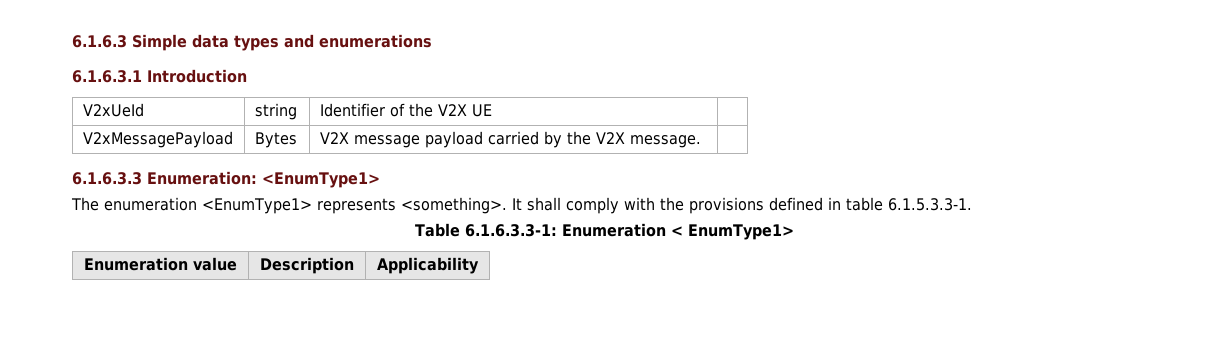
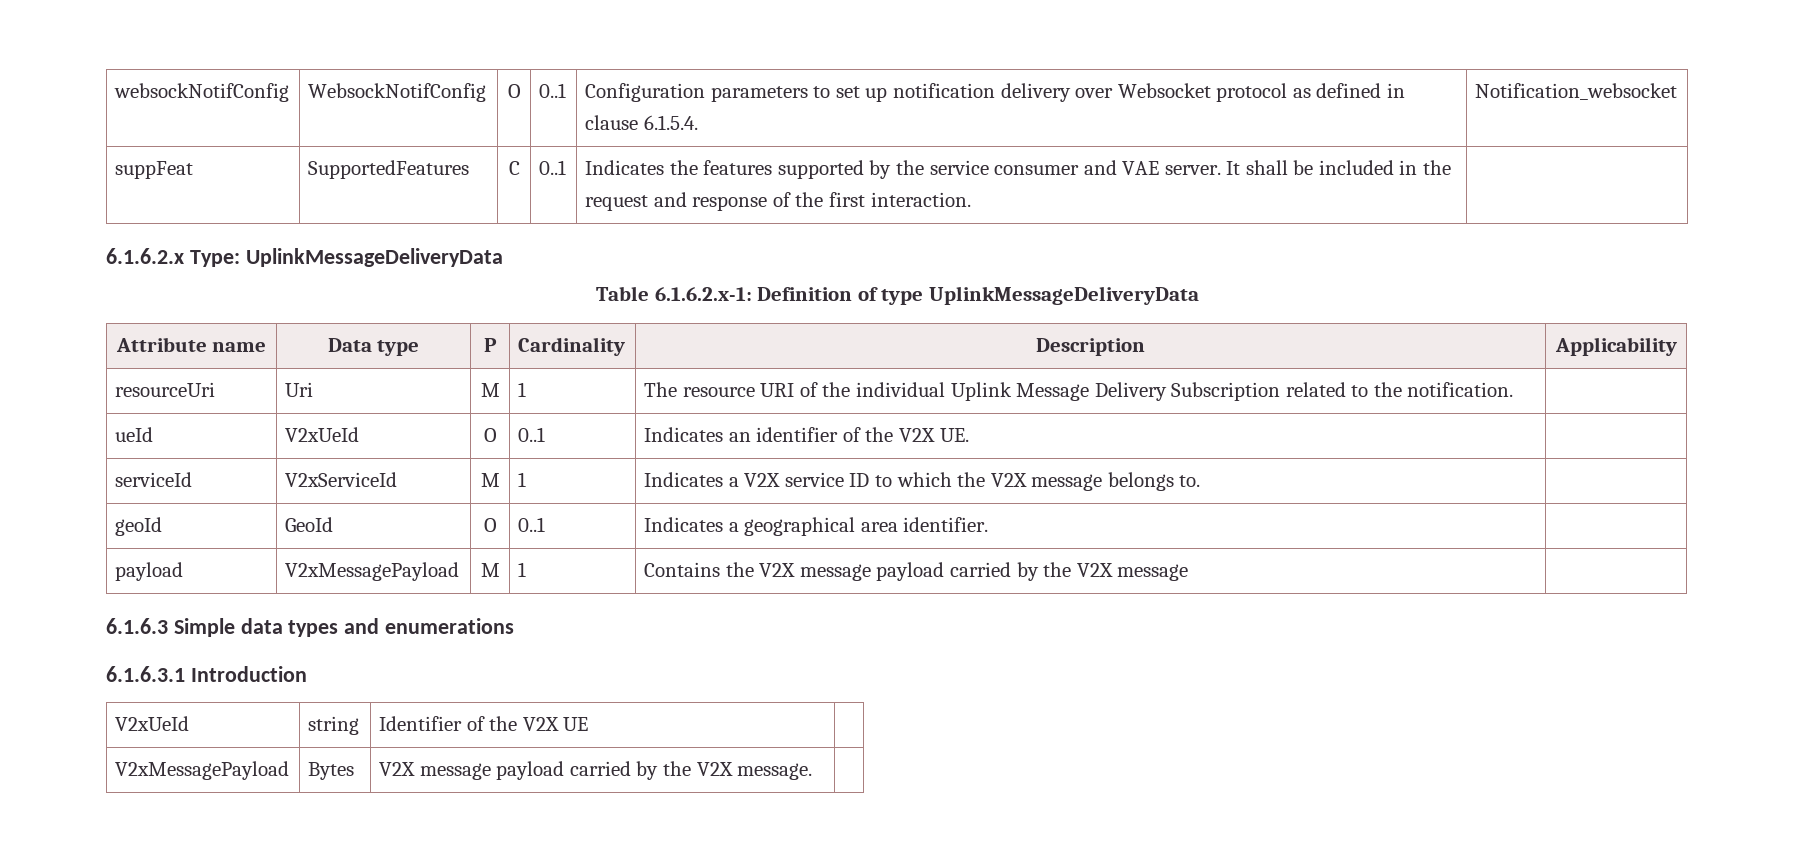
+ websockNotifConfig | WebsockNotifConfig | O | 0..1 | Configuration parameters to set up notification delivery over Websocket protocol as defined in clause 6.1.5.4. | Notification_websocket
+ suppFeat | SupportedFeatures | C | 0..1 | Indicates the features supported by the service consumer and VAE server. It shall be included in the request and response of the first interaction. |
+ 6.1.6.2.x Type: UplinkMessageDeliveryData
+ Table 6.1.6.2.x-1: Definition of type UplinkMessageDeliveryData
+ Attribute name | Data type | P | Cardinality | Description | Applicability
+ resourceUri | Uri | M | 1 | The resource URI of the individual Uplink Message Delivery Subscription related to the notification. |
+ ueId | V2xUeId | O | 0..1 | Indicates an identifier of the V2X UE. |
+ serviceId | V2xServiceId | M | 1 | Indicates a V2X service ID to which the V2X message belongs to. |
+ geoId | GeoId | O | 0..1 | Indicates a geographical area identifier. |
+ payload | V2xMessagePayload | M | 1 | Contains the V2X message payload carried by the V2X message |
- 6.1.6.3.3 Enumeration: <EnumType1>
- The enumeration <EnumType1> represents <something>. It shall comply with the provisions defined in table 6.1.5.3.3-1.
- Table 6.1.6.3.3-1: Enumeration < EnumType1>
- Enumeration value | Description | Applicability

